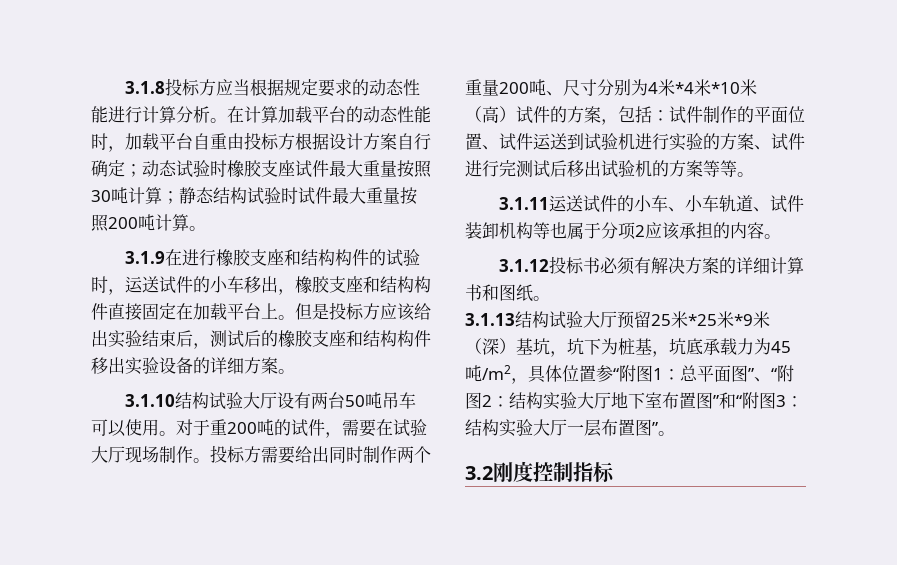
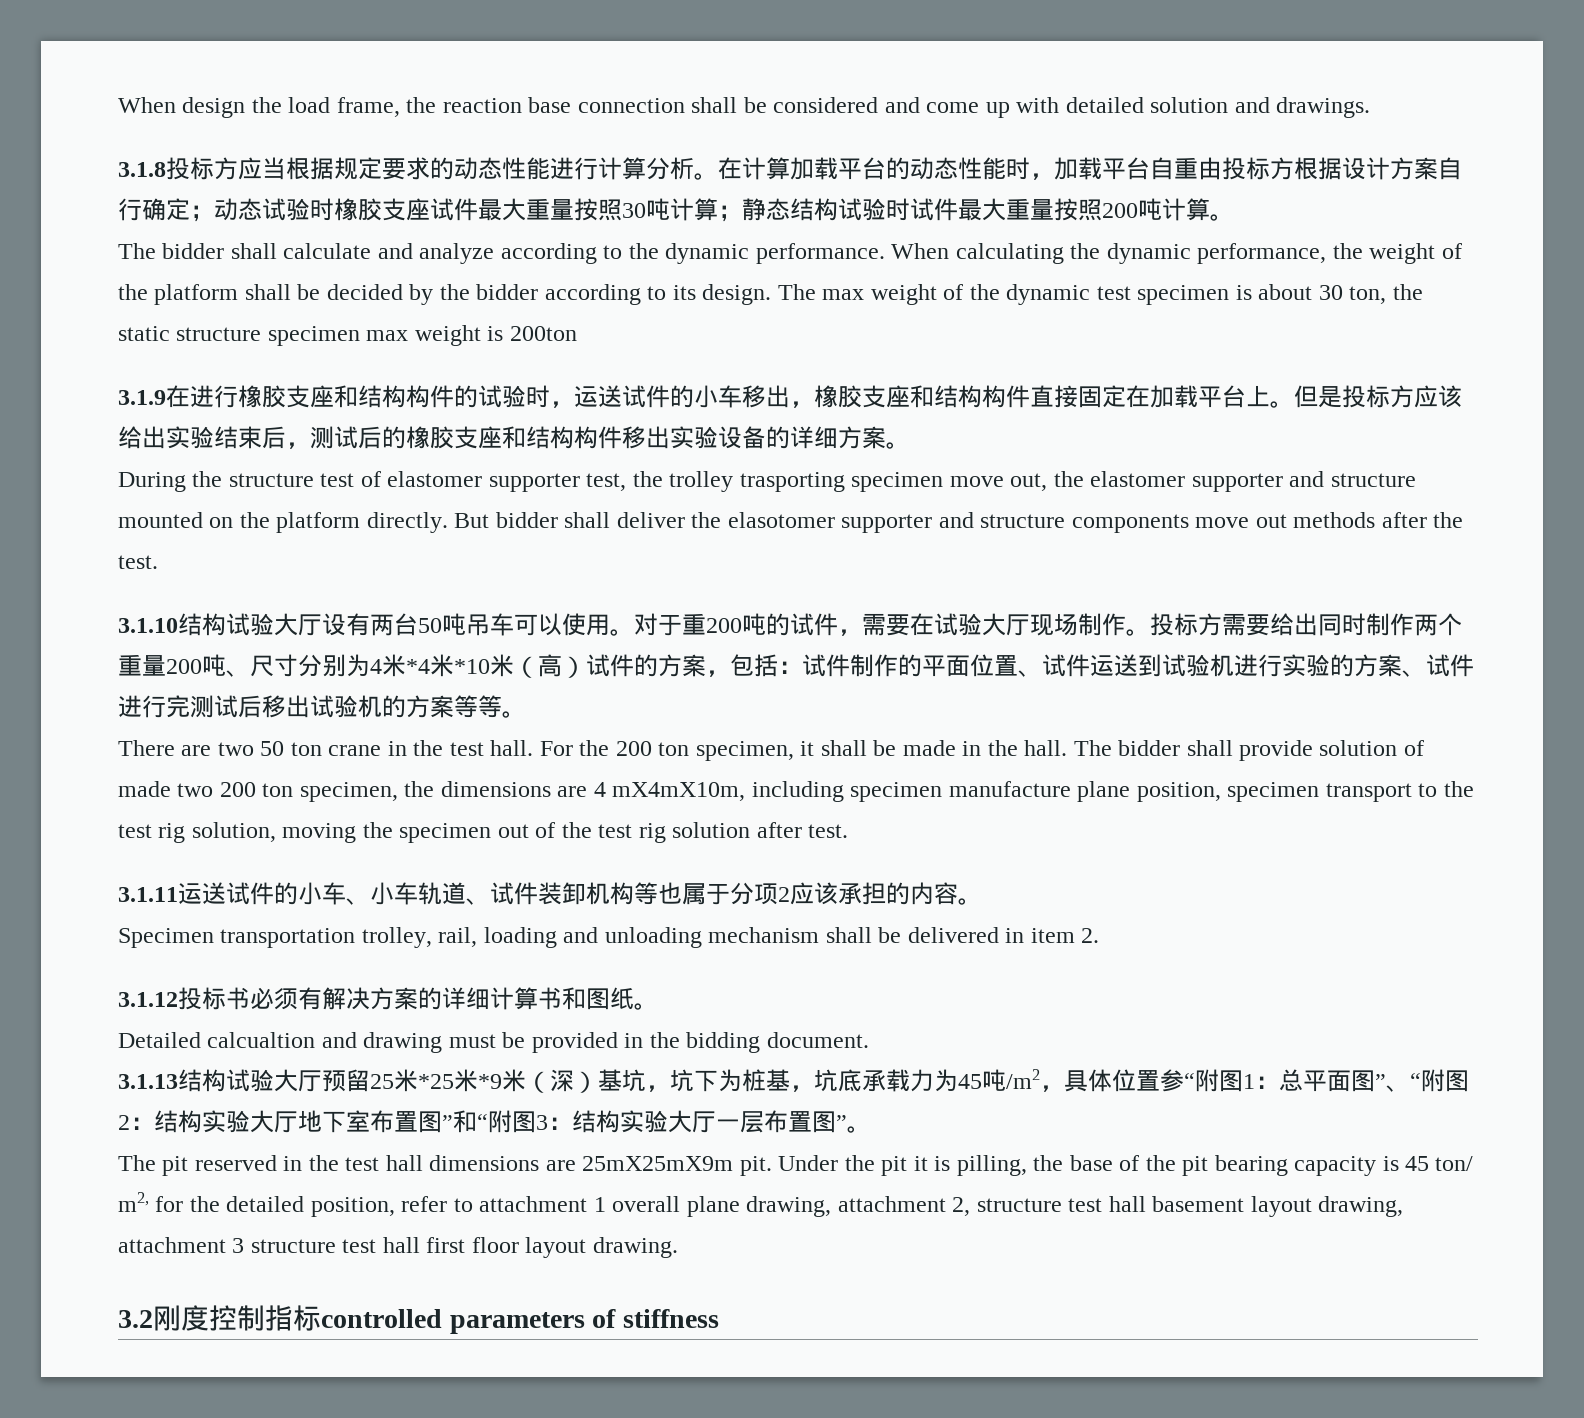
+ When design the load frame, the reaction base connection shall be considered and come up with detailed solution and drawings.
+ The bidder shall calculate and analyze according to the dynamic performance. When calculating the dynamic performance, the weight of the platform shall be decided by the bidder according to its design. The max weight of the dynamic test specimen is about 30 ton, the static structure specimen max weight is 200ton
+ During the structure test of elastomer supporter test, the trolley trasporting specimen move out, the elastomer supporter and structure mounted on the platform directly. But bidder shall deliver the elasotomer supporter and structure components move out methods after the test.
+ There are two 50 ton crane in the test hall. For the 200 ton specimen, it shall be made in the hall. The bidder shall provide solution of made two 200 ton specimen, the dimensions are 4 mX4mX10m, including specimen manufacture plane position, specimen transport to the test rig solution, moving the specimen out of the test rig solution after test.
+ Specimen transportation trolley, rail, loading and unloading mechanism shall be delivered in item 2.
+ Detailed calcualtion and drawing must be provided in the bidding document.
+ The pit reserved in the test hall dimensions are 25mX25mX9m pit. Under the pit it is pilling, the base of the pit bearing capacity is 45 ton/ m2, for the detailed position, refer to attachment 1 overall plane drawing, attachment 2, structure test hall basement layout drawing, attachment 3 structure test hall first floor layout drawing.
- 3.2刚度控制指标
+ 3.2刚度控制指标controlled parameters of stiffness

